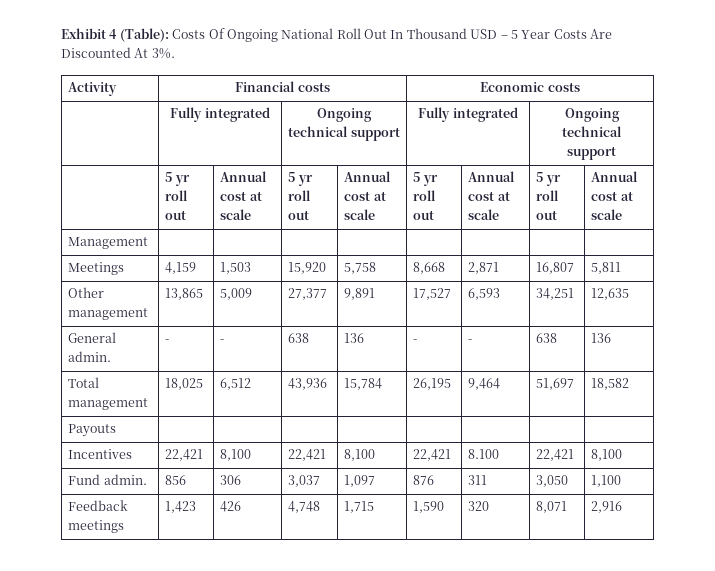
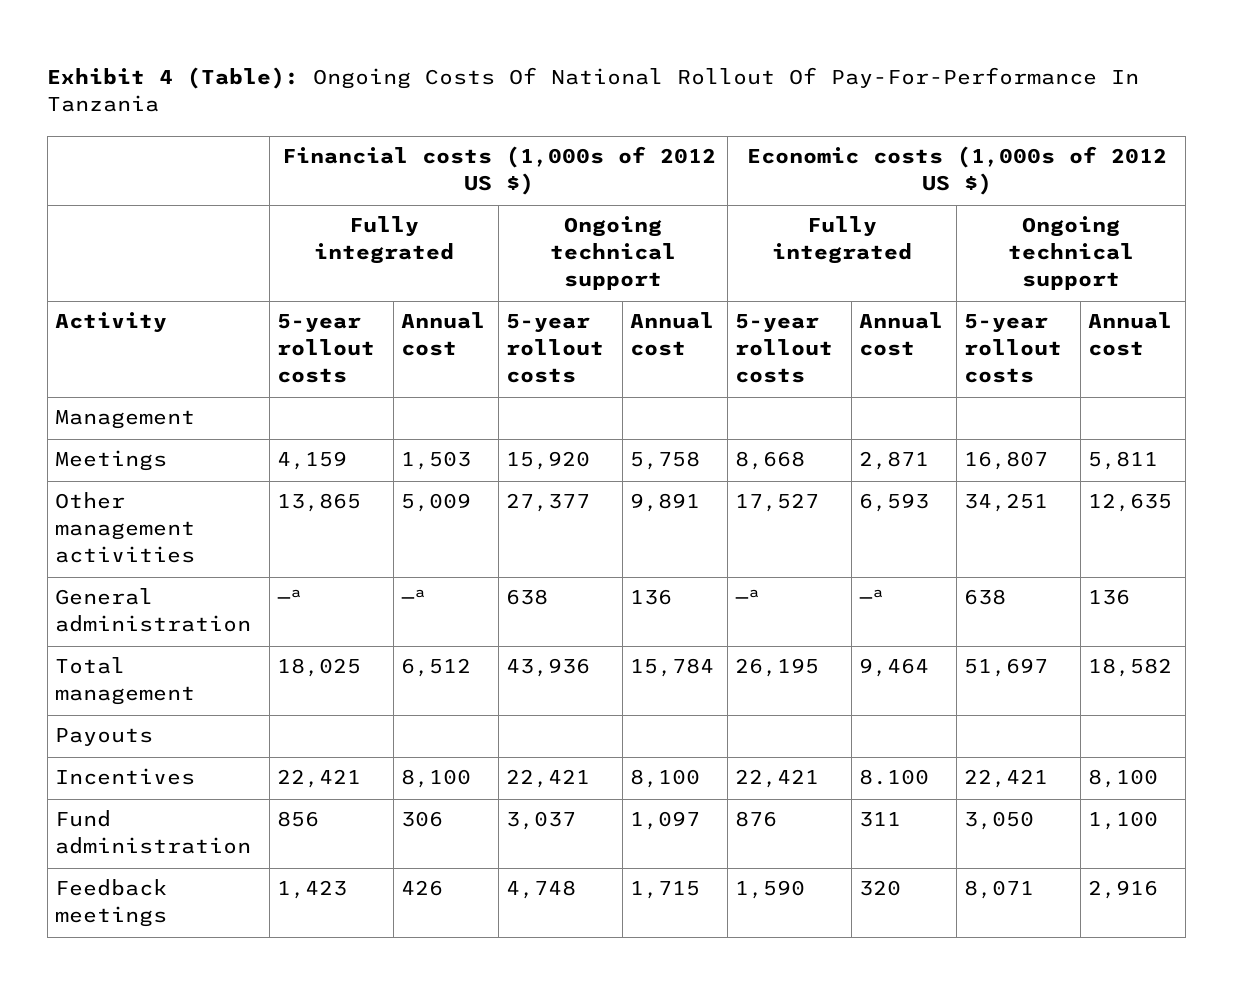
- Exhibit 4 (Table): Costs Of Ongoing National Roll Out In Thousand USD – 5 Year Costs Are Discounted At 3%.
- Activity | Financial costs | Economic costs
+ Exhibit 4 (Table): Ongoing Costs Of National Rollout Of Pay-For-Performance In Tanzania
+ | Financial costs (1,000s of 2012 US $) | Economic costs (1,000s of 2012 US $)
- | 5 yr roll out | Annual cost at scale | 5 yr roll out | Annual cost at scale | 5 yr roll out | Annual cost at scale | 5 yr roll out | Annual cost at scale
+ Activity | 5-year rollout costs | Annual cost | 5-year rollout costs | Annual cost | 5-year rollout costs | Annual cost | 5-year rollout costs | Annual cost
- Other management | 13,865 | 5,009 | 27,377 | 9,891 | 17,527 | 6,593 | 34,251 | 12,635
+ Other management activities | 13,865 | 5,009 | 27,377 | 9,891 | 17,527 | 6,593 | 34,251 | 12,635
- General admin. | - | - | 638 | 136 | - | - | 638 | 136
+ General administration | —a | —a | 638 | 136 | —a | —a | 638 | 136
- Fund admin. | 856 | 306 | 3,037 | 1,097 | 876 | 311 | 3,050 | 1,100
+ Fund administration | 856 | 306 | 3,037 | 1,097 | 876 | 311 | 3,050 | 1,100

